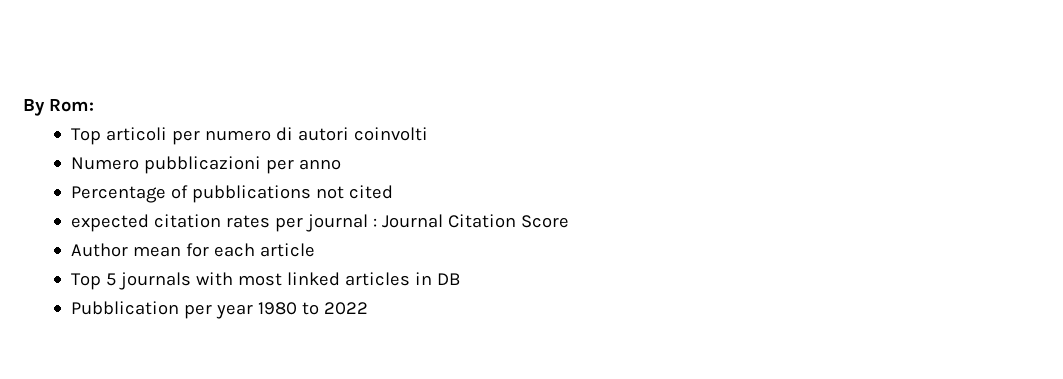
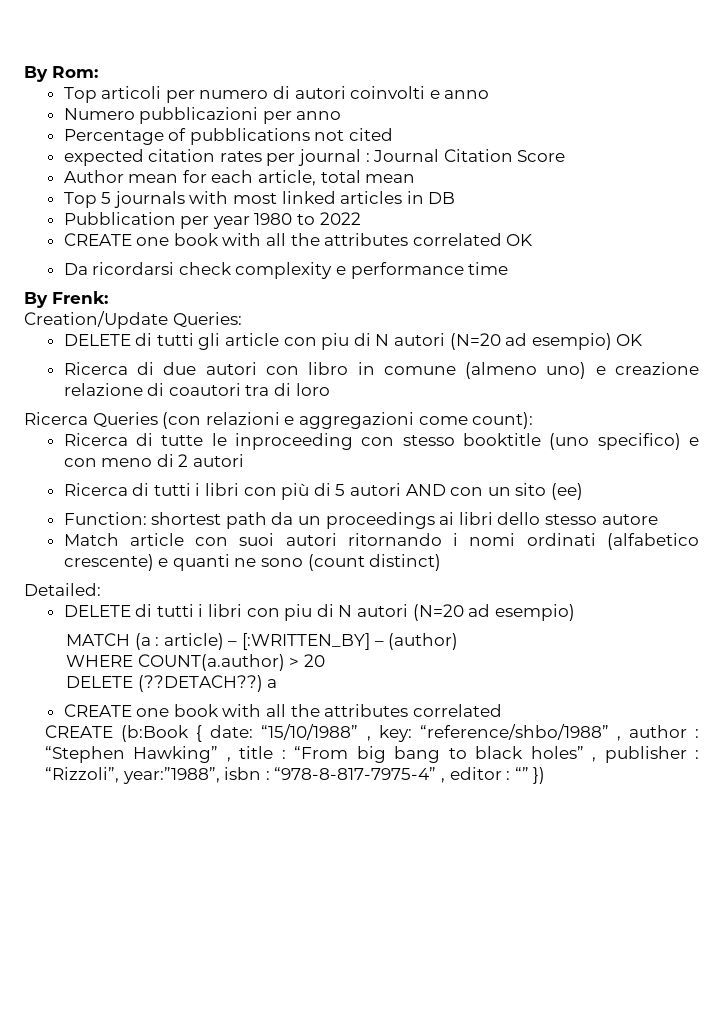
- Top articoli per numero di autori coinvolti
+ Top articoli per numero di autori coinvolti e anno
- Author mean for each article
+ Author mean for each article, total mean
+ CREATE one book with all the attributes correlated OK
+ Da ricordarsi check complexity e performance time
+ By Frenk:
+ Creation/Update Queries:
+ DELETE di tutti gli article con piu di N autori (N=20 ad esempio) OK
+ Ricerca di due autori con libro in comune (almeno uno) e creazione relazione di coautori tra di loro
+ Ricerca Queries (con relazioni e aggregazioni come count):
+ Ricerca di tutte le inproceeding con stesso booktitle (uno specifico) e con meno di 2 autori
+ Ricerca di tutti i libri con più di 5 autori AND con un sito (ee)
+ Function: shortest path da un proceedings ai libri dello stesso autore
+ Match article con suoi autori ritornando i nomi ordinati (alfabetico crescente) e quanti ne sono (count distinct)
+ Detailed:
+ DELETE di tutti i libri con piu di N autori (N=20 ad esempio)
+ MATCH (a : article) – [:WRITTEN_BY] – (author)
+ WHERE COUNT(a.author) > 20
+ DELETE (??DETACH??) a
+ CREATE one book with all the attributes correlated
+ CREATE (b:Book { date: “15/10/1988” , key: “reference/shbo/1988” , author : “Stephen Hawking” , title : “From big bang to black holes” , publisher : “Rizzoli”, year:”1988”, isbn : “978-8-817-7975-4” , editor : “” })

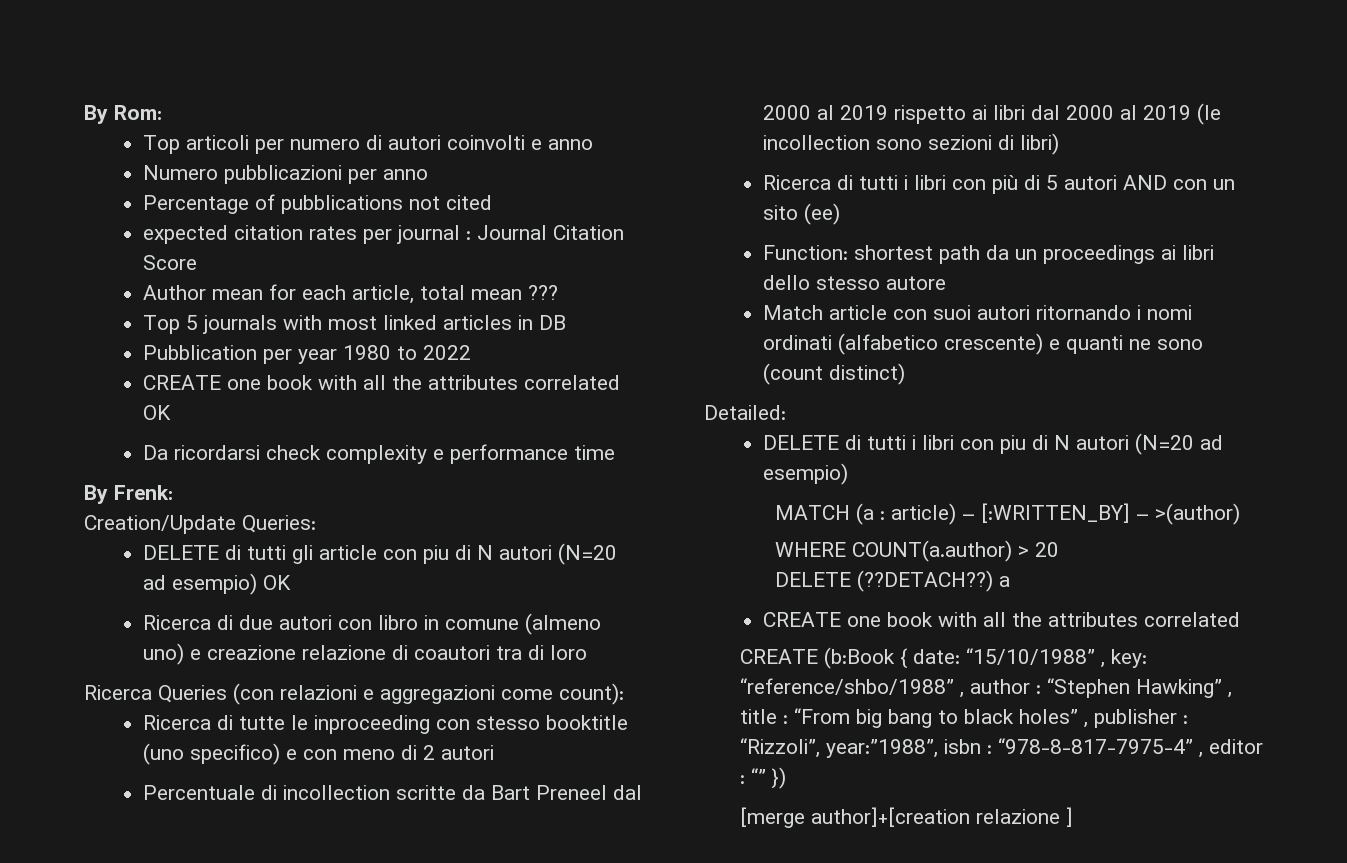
- Author mean for each article, total mean
+ Author mean for each article, total mean ???
+ Percentuale di incollection scritte da Bart Preneel dal 2000 al 2019 rispetto ai libri dal 2000 al 2019 (le incollection sono sezioni di libri)
- MATCH (a : article) – [:WRITTEN_BY] – (author)
+ MATCH (a : article) – [:WRITTEN_BY] – >(author)
+ [merge author]+[creation relazione ]

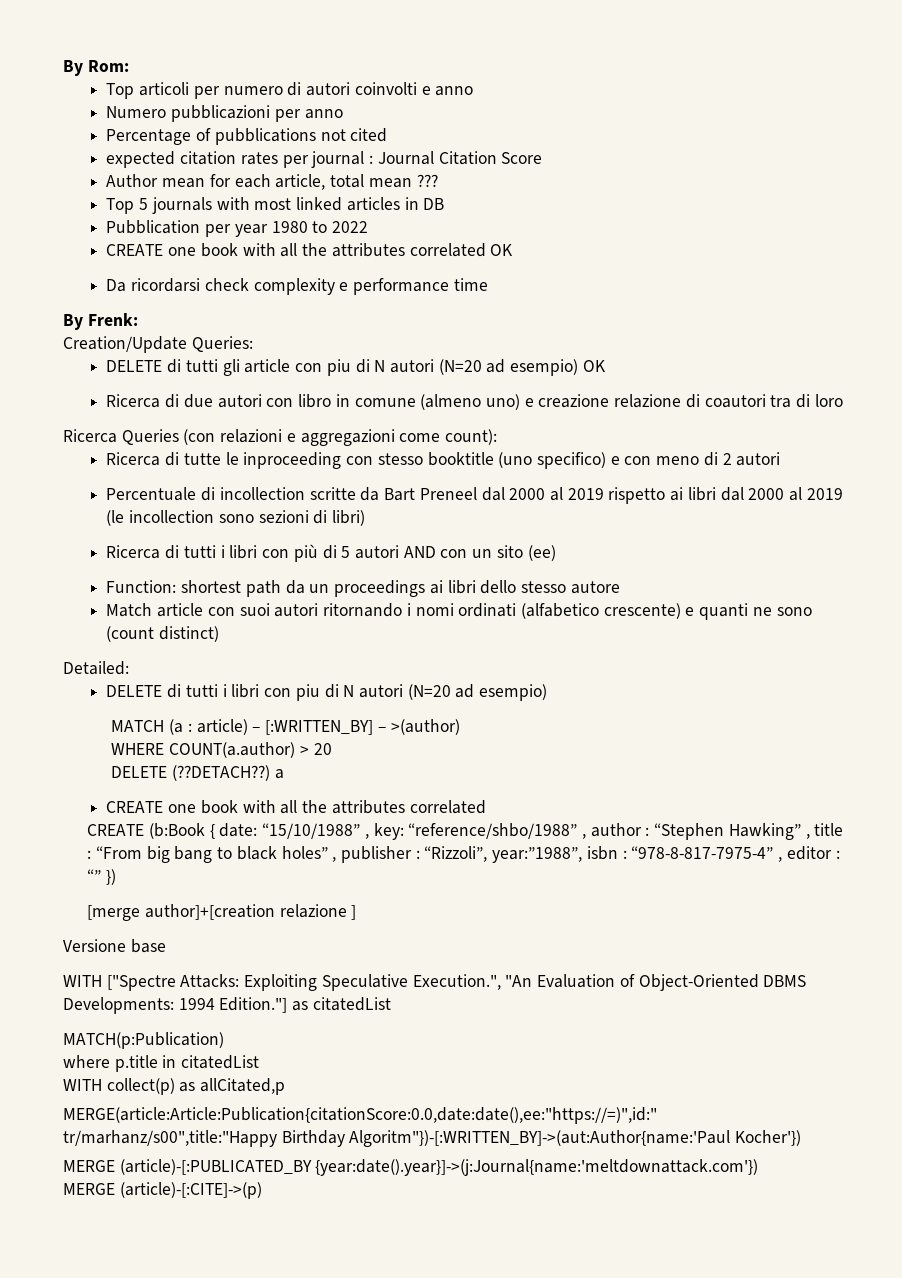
+ Versione base
+ WITH ["Spectre Attacks: Exploiting Speculative Execution.", "An Evaluation of Object-Oriented DBMS Developments: 1994 Edition."] as citatedList
+ MATCH(p:Publication)
+ where p.title in citatedList
+ WITH collect(p) as allCitated,p
+ MERGE(article:Article:Publication{citationScore:0.0,date:date(),ee:"https://=)",id:" tr/marhanz/s00",title:"Happy Birthday Algoritm"})-[:WRITTEN_BY]->(aut:Author{name:'Paul Kocher'})
+ MERGE (article)-[:PUBLICATED_BY {year:date().year}]->(j:Journal{name:'meltdownattack.com'})
+ MERGE (article)-[:CITE]->(p)

